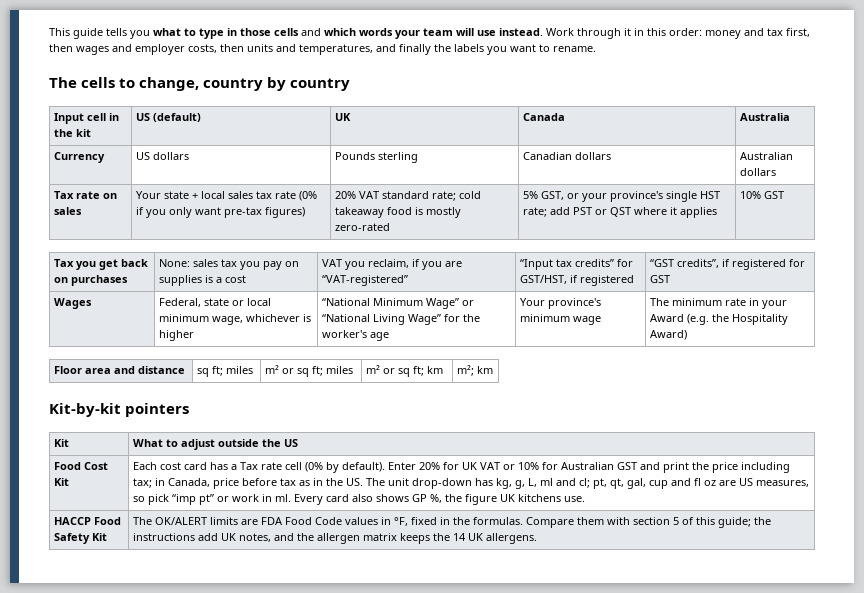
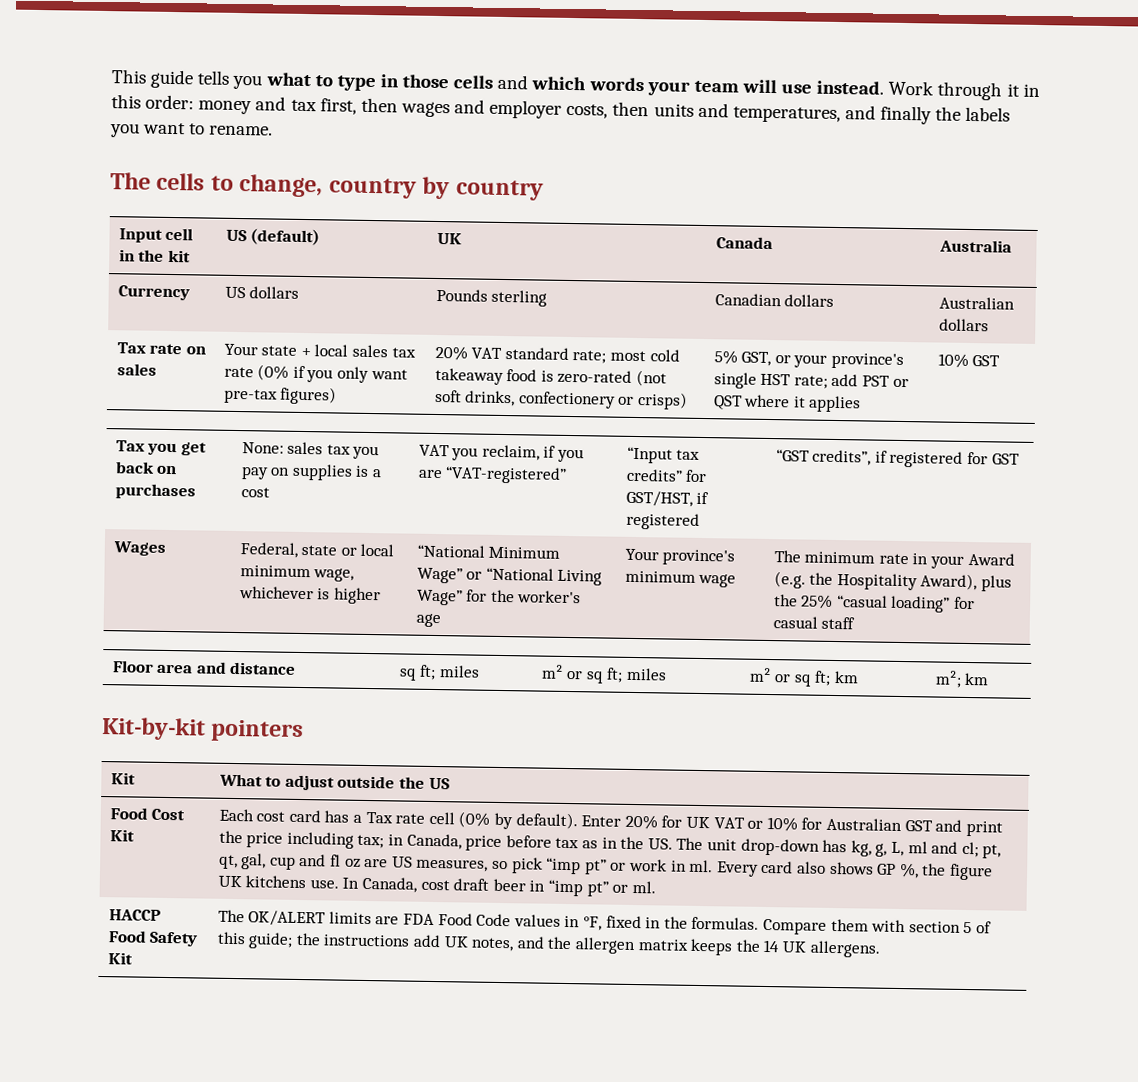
- 20% VAT standard rate; cold takeaway food is mostly zero-rated
+ 20% VAT standard rate; most cold takeaway food is zero-rated (not soft drinks, confectionery or crisps)
- The minimum rate in your Award (e.g. the Hospitality Award)
+ The minimum rate in your Award (e.g. the Hospitality Award), plus the 25% “casual loading” for casual staff
+ In Canada, cost draft beer in “imp pt” or ml.

